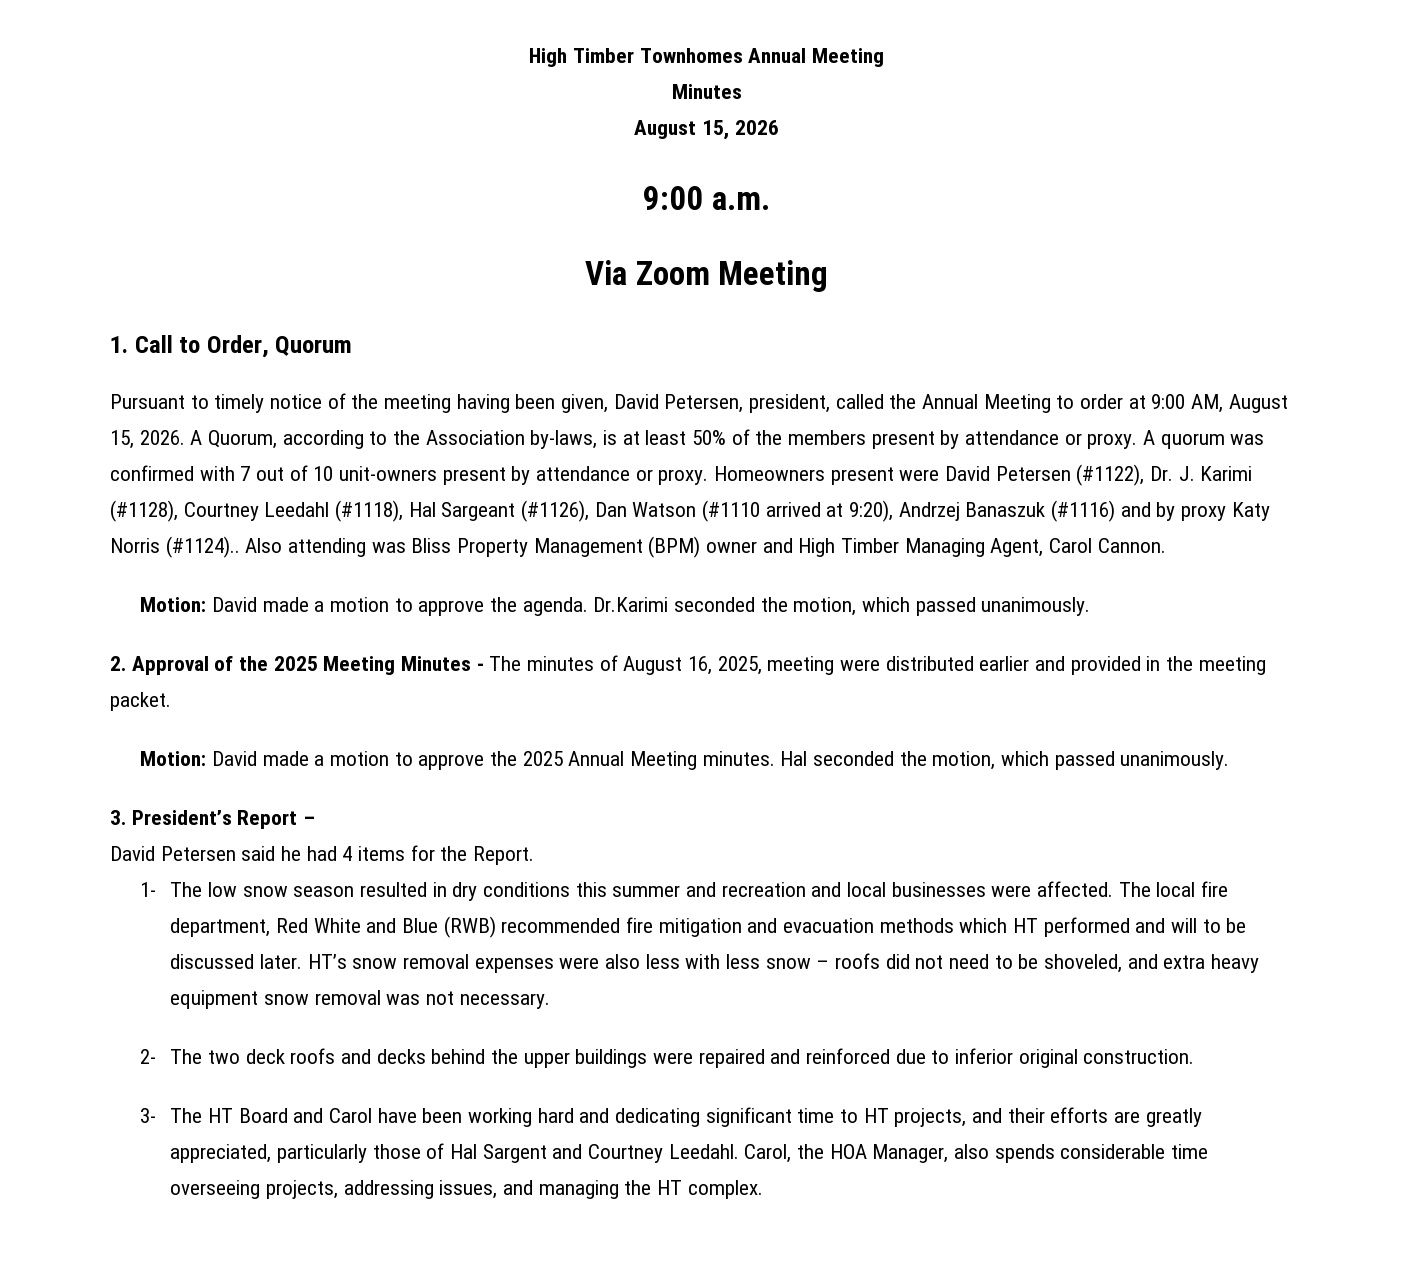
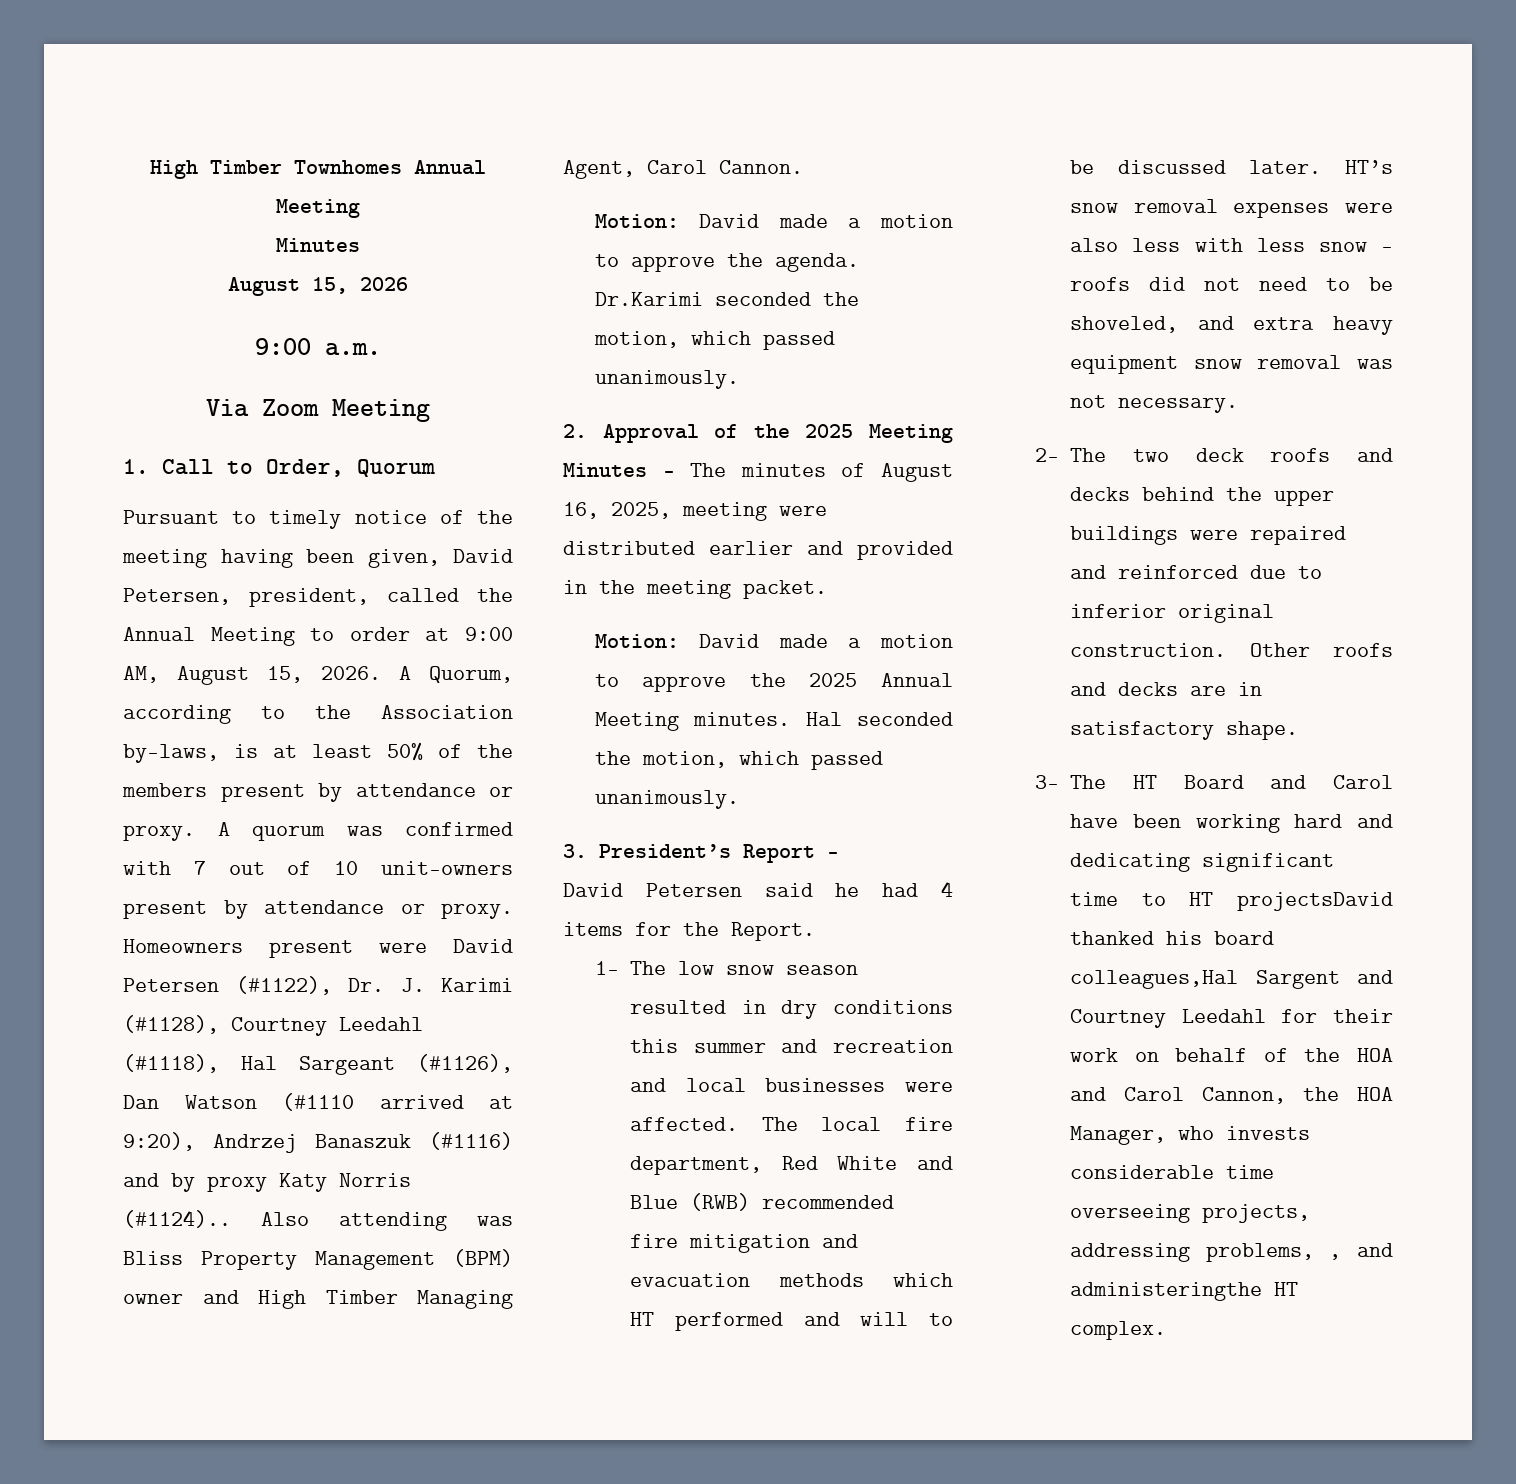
+ Other roofs and decks are in satisfactory shape.
- 3- The HT Board and Carol have been working hard and dedicating significant time to HT projects, and their efforts are greatly appreciated, particularly those of Hal Sargent and Courtney Leedahl. Carol, the HOA Manager, also spends considerable time overseeing projects, addressing issues, and managing the HT complex.
+ 3- The HT Board and Carol have been working hard and dedicating significant time to HT projectsDavid thanked his board colleagues,Hal Sargent and Courtney Leedahl for their work on behalf of the HOA and Carol Cannon, the HOA Manager, who invests considerable time overseeing projects, addressing problems, , and administeringthe HT complex.

